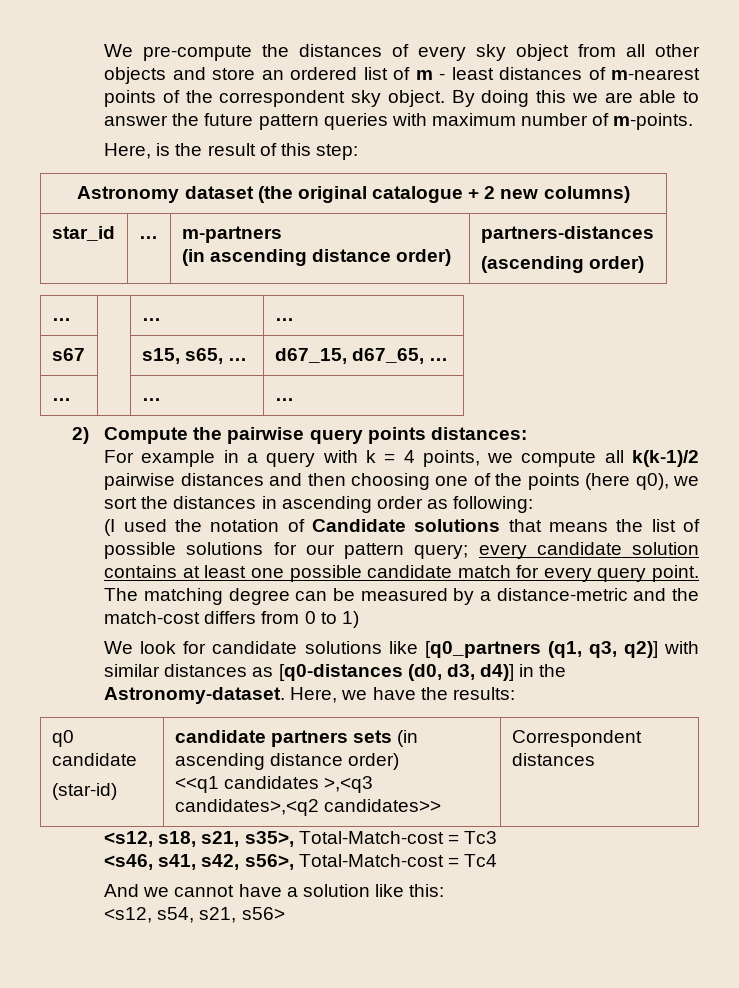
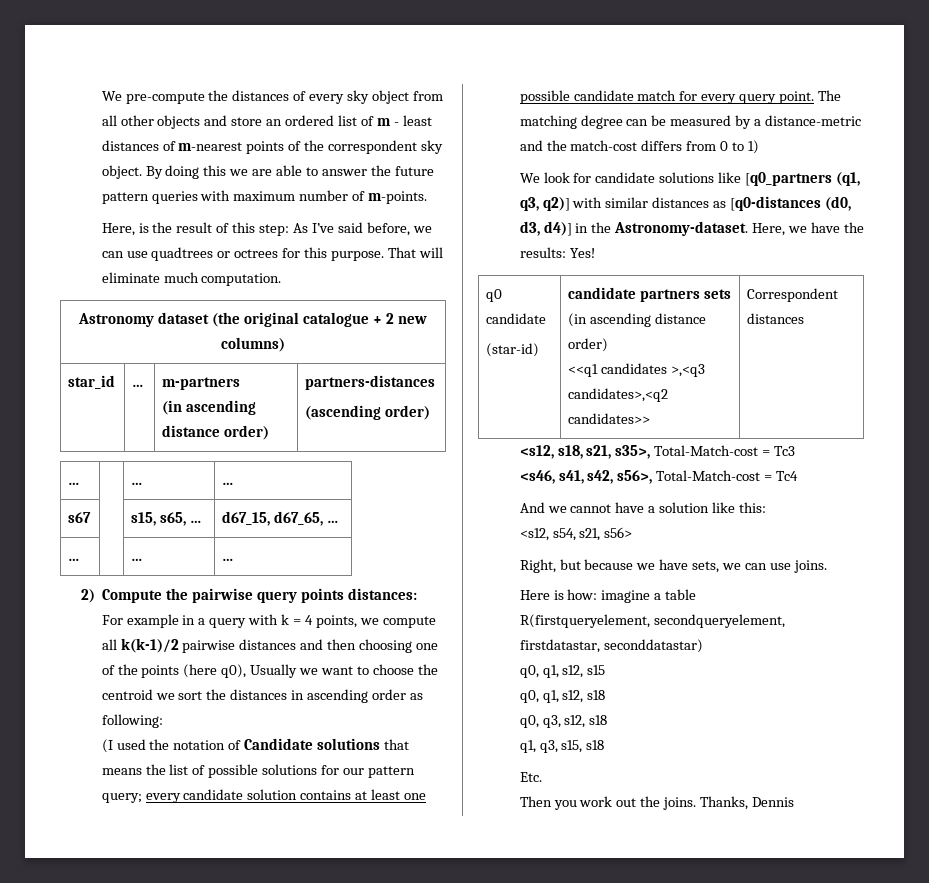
- Here, is the result of this step:
+ Here, is the result of this step: As I’ve said before, we can use quadtrees or octrees for this purpose. That will eliminate much computation.
- For example in a query with k = 4 points, we compute all k(k-1)/2 pairwise distances and then choosing one of the points (here q0), we sort the distances in ascending order as following:
+ For example in a query with k = 4 points, we compute all k(k-1)/2 pairwise distances and then choosing one of the points (here q0), Usually we want to choose the centroid we sort the distances in ascending order as following:
- Here, we have the results:
+ Here, we have the results: Yes!
+ Right, but because we have sets, we can use joins.
+ Here is how: imagine a table
+ R(firstqueryelement, secondqueryelement, firstdatastar, seconddatastar)
+ q0, q1, s12, s15
+ q0, q1, s12, s18
+ q0, q3, s12, s18
+ q1, q3, s15, s18
+ Etc.
+ Then you work out the joins. Thanks, Dennis

